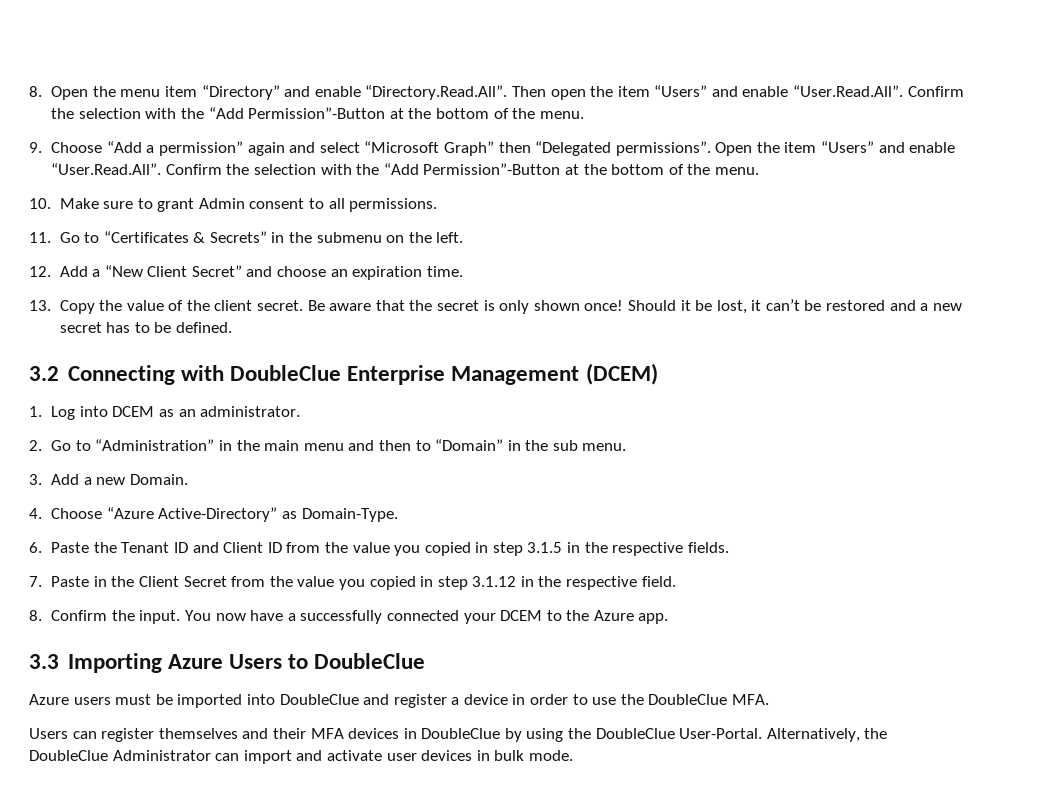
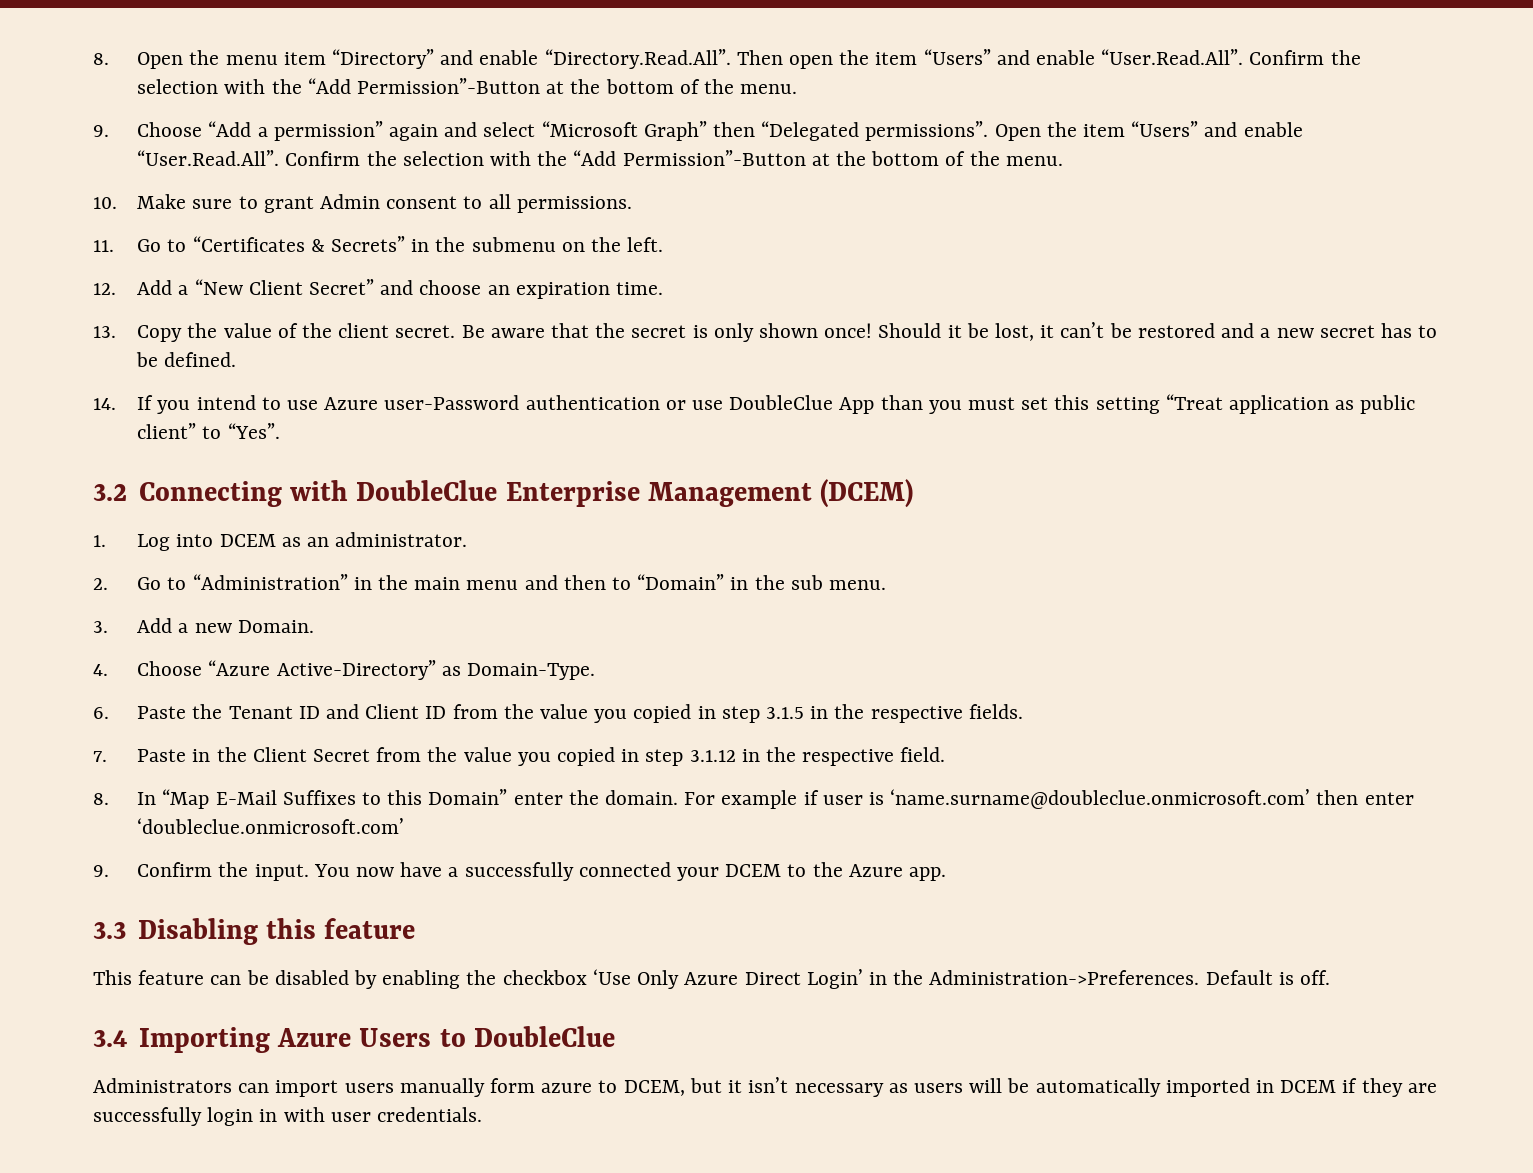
+ 14. If you intend to use Azure user-Password authentication or use DoubleClue App than you must set this setting “Treat application as public client” to “Yes”.
- 8. Confirm the input.
+ 8. In “Map E-Mail Suffixes to this Domain” enter the domain. For example if user is ‘name.surname@doubleclue.onmicrosoft.com’ then enter ‘doubleclue.onmicrosoft.com’
+ 9. Confirm the input.
- 3.3 Importing Azure Users to DoubleClue
+ 3.3 Disabling this feature
+ This feature can be disabled by enabling the checkbox ‘Use Only Azure Direct Login’ in the Administration->Preferences. Default is off.
+ 3.4 Importing Azure Users to DoubleClue
- Azure users must be imported into DoubleClue and register a device in order to use the DoubleClue MFA.
- Users can register themselves and their MFA devices in DoubleClue by using the DoubleClue User-Portal. Alternatively, the DoubleClue Administrator can import and activate user devices in bulk mode.
+ Administrators can import users manually form azure to DCEM, but it isn’t necessary as users will be automatically imported in DCEM if they are successfully login in with user credentials.

